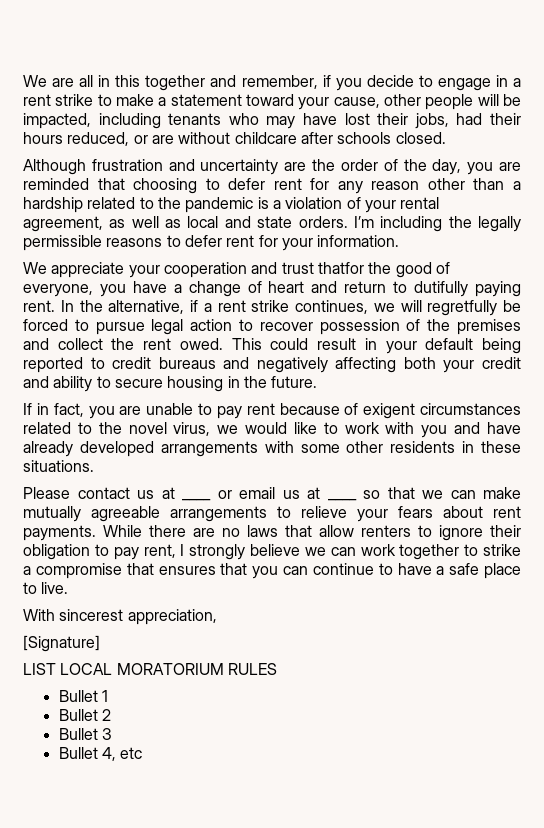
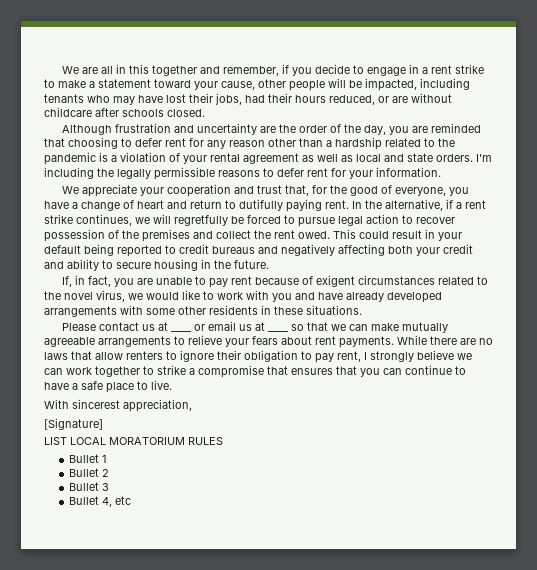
- Although frustration and uncertainty are the order of the day, you are reminded that choosing to defer rent for any reason other than a hardship related to the pandemic is a violation of your rental agreement, as well as local and state orders.
+ Although frustration and uncertainty are the order of the day, you are reminded that choosing to defer rent for any reason other than a hardship related to the pandemic is a violation of your rental agreement as well as local and state orders.
- We appreciate your cooperation and trust thatfor the good of everyone, you have a change of heart and return to dutifully paying rent.
+ We appreciate your cooperation and trust that, for the good of everyone, you have a change of heart and return to dutifully paying rent.
- If in fact, you are unable to pay rent because of exigent circumstances related to the novel virus, we would like to work with you and have already developed arrangements with some other residents in these situations.
+ If, in fact, you are unable to pay rent because of exigent circumstances related to the novel virus, we would like to work with you and have already developed arrangements with some other residents in these situations.

